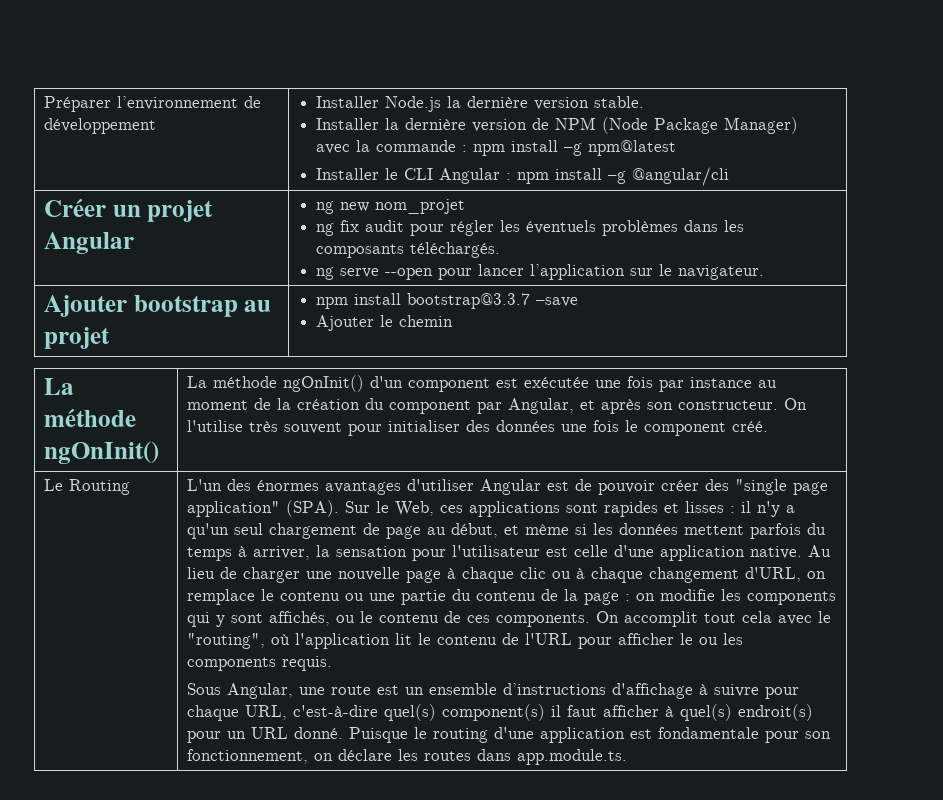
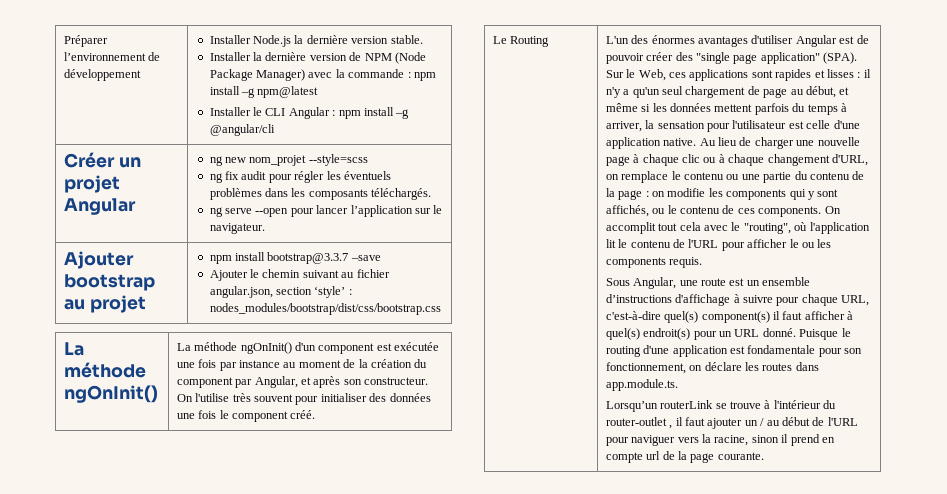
- Créer un projet Angular | ng new nom_projet
+ Créer un projet Angular | ng new nom_projet --style=scss
  Ajouter bootstrap au projet | npm install bootstrap@3.3.7 –save
- Ajouter le chemin
+ Ajouter le chemin suivant au fichier angular.json, section ‘style’ : nodes_modules/bootstrap/dist/css/bootstrap.css
+ Lorsqu’un routerLink se trouve à l'intérieur du router-outlet , il faut ajouter un / au début de l'URL pour naviguer vers la racine, sinon il prend en compte url de la page courante.

